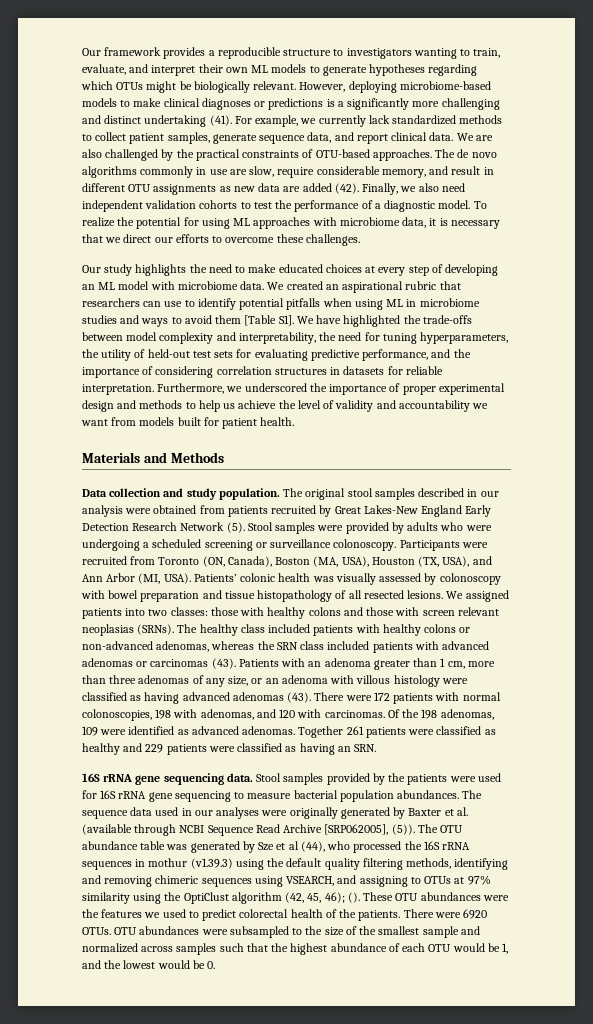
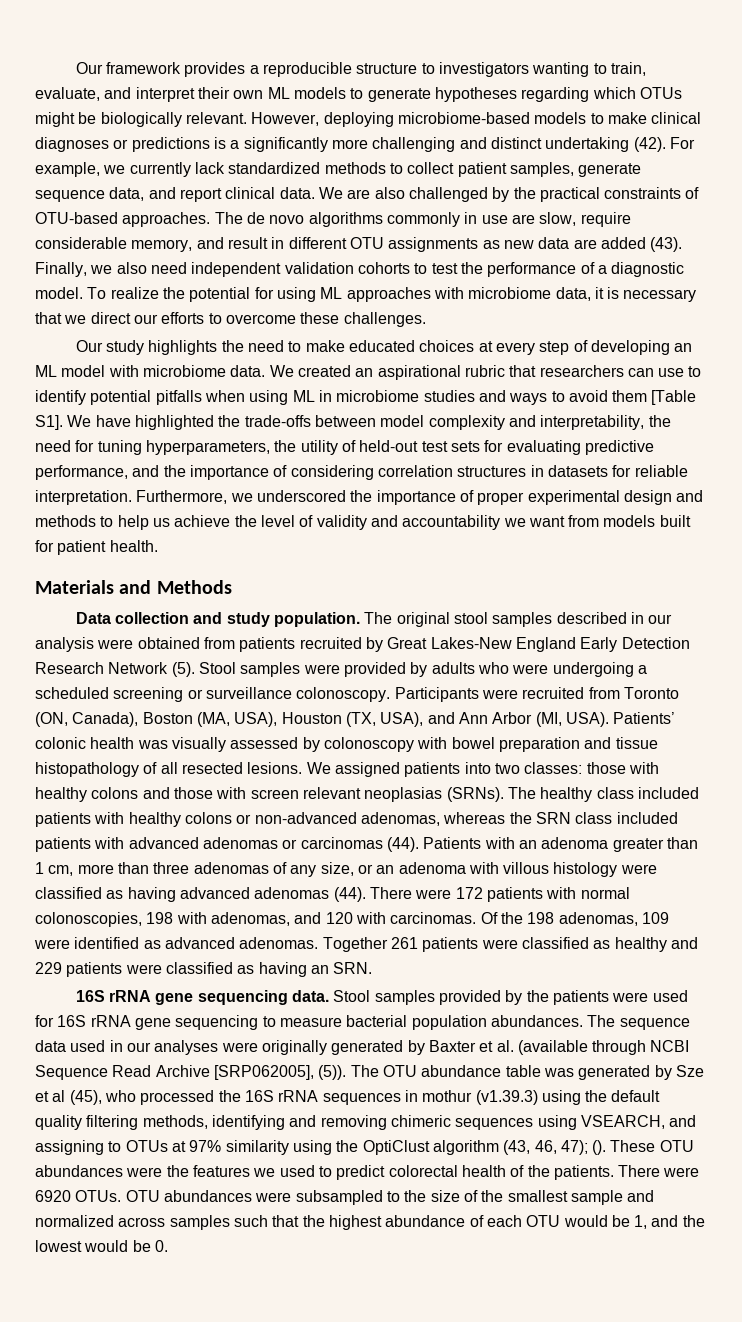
- However, deploying microbiome-based models to make clinical diagnoses or predictions is a significantly more challenging and distinct undertaking (41).
+ However, deploying microbiome-based models to make clinical diagnoses or predictions is a significantly more challenging and distinct undertaking (42).
- The de novo algorithms commonly in use are slow, require considerable memory, and result in different OTU assignments as new data are added (42).
+ The de novo algorithms commonly in use are slow, require considerable memory, and result in different OTU assignments as new data are added (43).
- The healthy class included patients with healthy colons or non-advanced adenomas, whereas the SRN class included patients with advanced adenomas or carcinomas (43).
+ The healthy class included patients with healthy colons or non-advanced adenomas, whereas the SRN class included patients with advanced adenomas or carcinomas (44).
- Patients with an adenoma greater than 1 cm, more than three adenomas of any size, or an adenoma with villous histology were classified as having advanced adenomas (43).
+ Patients with an adenoma greater than 1 cm, more than three adenomas of any size, or an adenoma with villous histology were classified as having advanced adenomas (44).
- The OTU abundance table was generated by Sze et al (44), who processed the 16S rRNA sequences in mothur (v1.39.3) using the default quality filtering methods, identifying and removing chimeric sequences using VSEARCH, and assigning to OTUs at 97% similarity using the OptiClust algorithm (42, 45, 46); ().
+ The OTU abundance table was generated by Sze et al (45), who processed the 16S rRNA sequences in mothur (v1.39.3) using the default quality filtering methods, identifying and removing chimeric sequences using VSEARCH, and assigning to OTUs at 97% similarity using the OptiClust algorithm (43, 46, 47); ().

